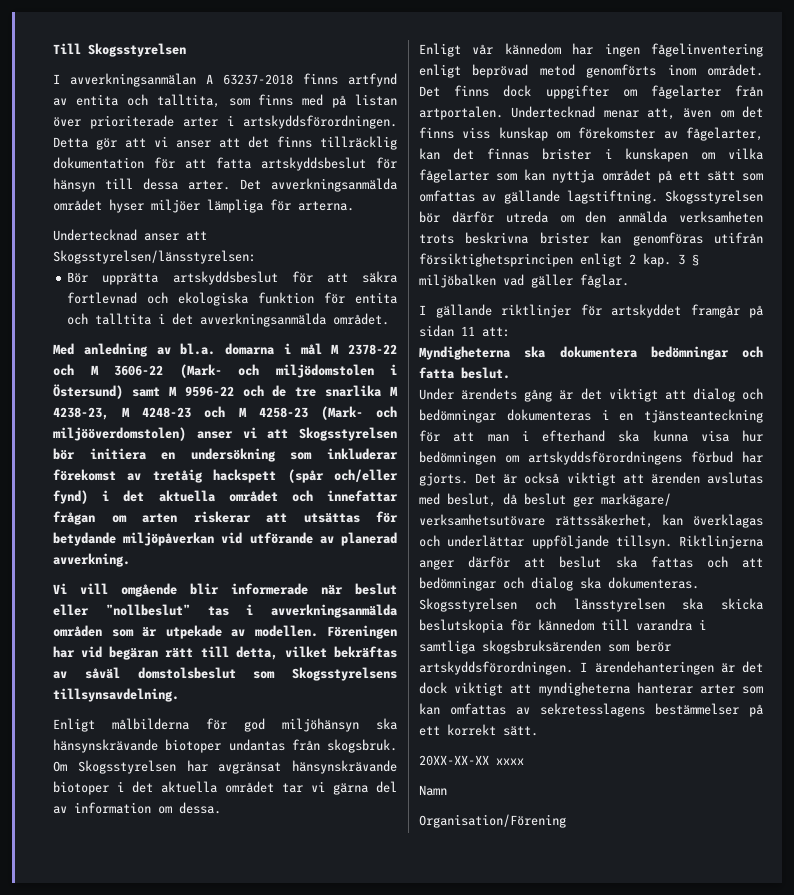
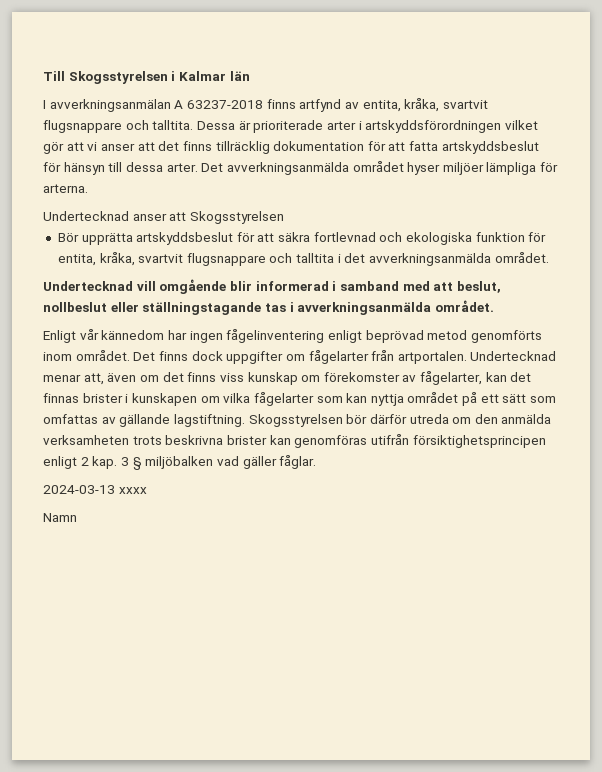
- Till Skogsstyrelsen
+ Till Skogsstyrelsen i Kalmar län
- I avverkningsanmälan A 63237-2018 finns artfynd av entita och talltita, som finns med på listan över prioriterade arter i artskyddsförordningen. Detta gör att vi anser att det finns tillräcklig dokumentation för att fatta artskyddsbeslut för hänsyn till dessa arter.
+ I avverkningsanmälan A 63237-2018 finns artfynd av entita, kråka, svartvit flugsnappare och talltita. Dessa är prioriterade arter i artskyddsförordningen vilket gör att vi anser att det finns tillräcklig dokumentation för att fatta artskyddsbeslut för hänsyn till dessa arter.
- Undertecknad anser att Skogsstyrelsen/länsstyrelsen:
+ Undertecknad anser att Skogsstyrelsen
- Bör upprätta artskyddsbeslut för att säkra fortlevnad och ekologiska funktion för entita och talltita i det avverkningsanmälda området.
+ Bör upprätta artskyddsbeslut för att säkra fortlevnad och ekologiska funktion för entita, kråka, svartvit flugsnappare och talltita i det avverkningsanmälda området.
- Med anledning av bl.a. domarna i mål M 2378-22 och M 3606-22 (Mark- och miljödomstolen i Östersund) samt M 9596-22 och de tre snarlika M 4238-23, M 4248-23 och M 4258-23 (Mark- och miljööverdomstolen) anser vi att Skogsstyrelsen bör initiera en undersökning som inkluderar förekomst av tretåig hackspett (spår och/eller fynd) i det aktuella området och innefattar frågan om arten riskerar att utsättas för betydande miljöpåverkan vid utförande av planerad avverkning.
- Vi vill omgående blir informerade när beslut eller ”nollbeslut” tas i avverkningsanmälda områden som är utpekade av modellen. Föreningen har vid begäran rätt till detta, vilket bekräftas av såväl domstolsbeslut som Skogsstyrelsens tillsynsavdelning.
- Enligt målbilderna för god miljöhänsyn ska hänsynskrävande biotoper undantas från skogsbruk. Om Skogsstyrelsen har avgränsat hänsynskrävande biotoper i det aktuella området tar vi gärna del av information om dessa.
+ Undertecknad vill omgående blir informerad i samband med att beslut, nollbeslut eller ställningstagande tas i avverkningsanmälda området.
- I gällande riktlinjer för artskyddet framgår på sidan 11 att:
- Myndigheterna ska dokumentera bedömningar och fatta beslut.
- Under ärendets gång är det viktigt att dialog och bedömningar dokumenteras i en tjänsteanteckning för att man i efterhand ska kunna visa hur bedömningen om artskyddsförordningens förbud har gjorts. Det är också viktigt att ärenden avslutas med beslut, då beslut ger markägare/ verksamhetsutövare rättssäkerhet, kan överklagas och underlättar uppföljande tillsyn. Riktlinjerna anger därför att beslut ska fattas och att bedömningar och dialog ska dokumenteras. Skogsstyrelsen och länsstyrelsen ska skicka beslutskopia för kännedom till varandra i samtliga skogsbruksärenden som berör artskyddsförordningen. I ärendehanteringen är det dock viktigt att myndigheterna hanterar arter som kan omfattas av sekretesslagens bestämmelser på ett korrekt sätt.
- 20XX-XX-XX xxxx
+ 2024-03-13 xxxx
- Organisation/Förening

